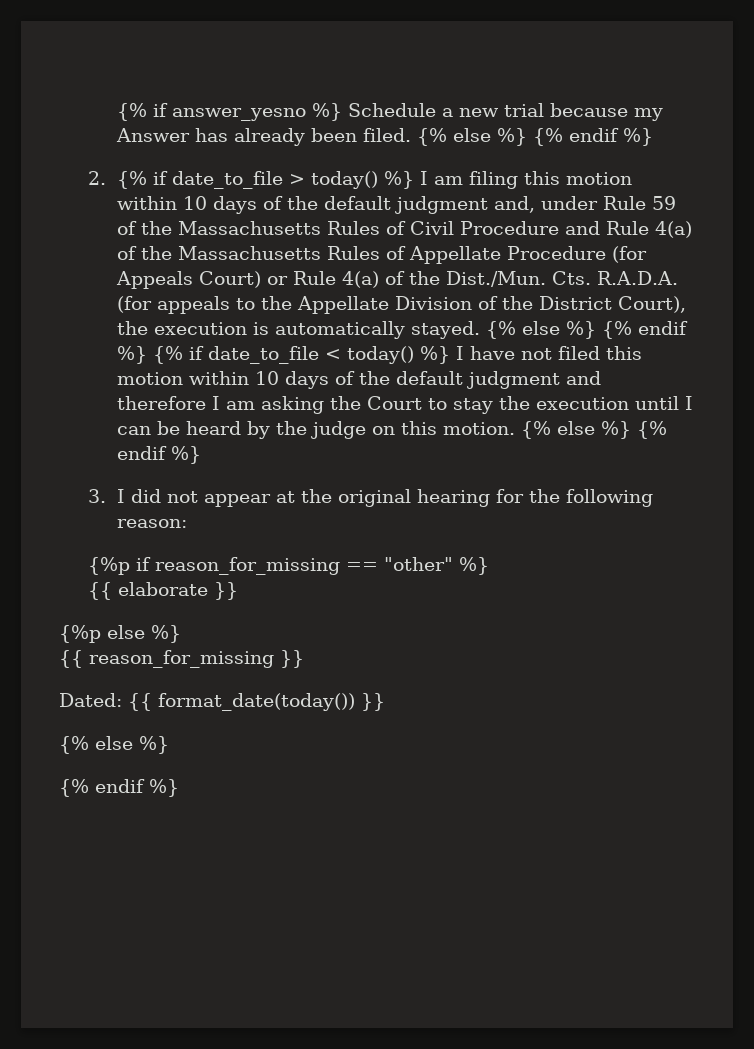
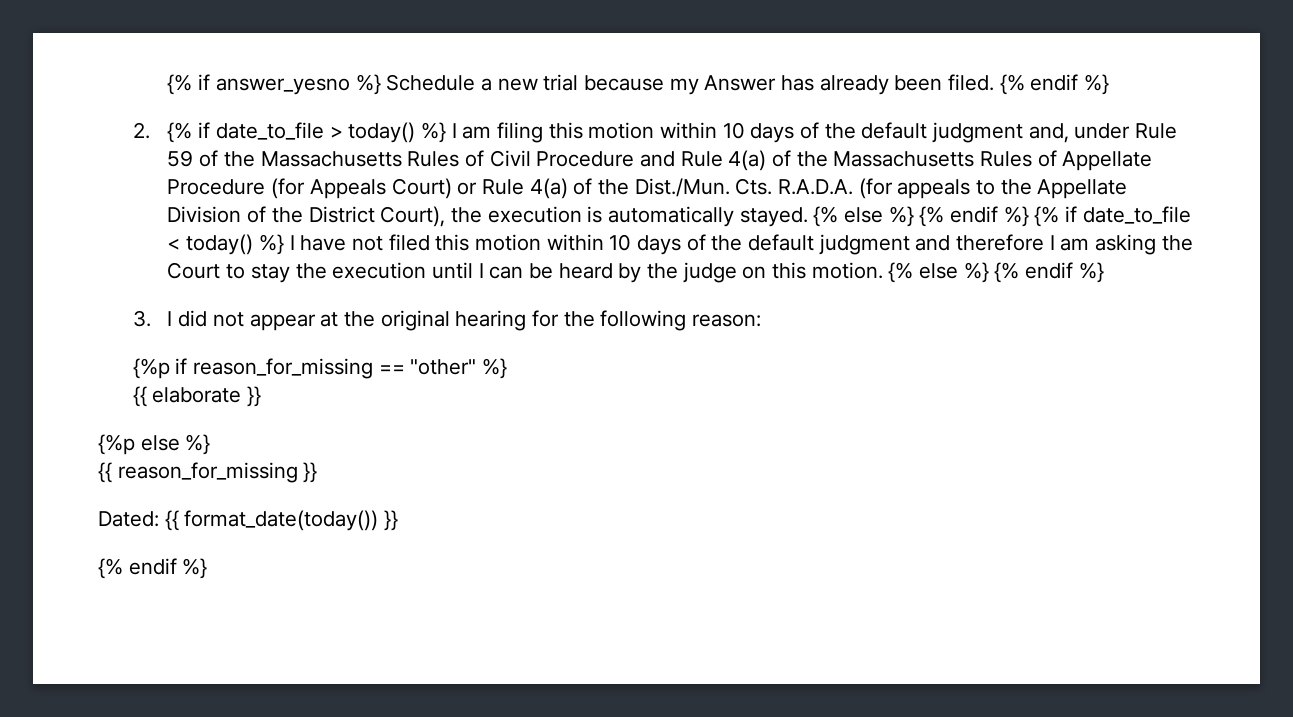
- {% if answer_yesno %} Schedule a new trial because my Answer has already been filed. {% else %} {% endif %}
+ {% if answer_yesno %} Schedule a new trial because my Answer has already been filed. {% endif %}
  Dated: {{ format_date(today()) }}
- {% else %}

